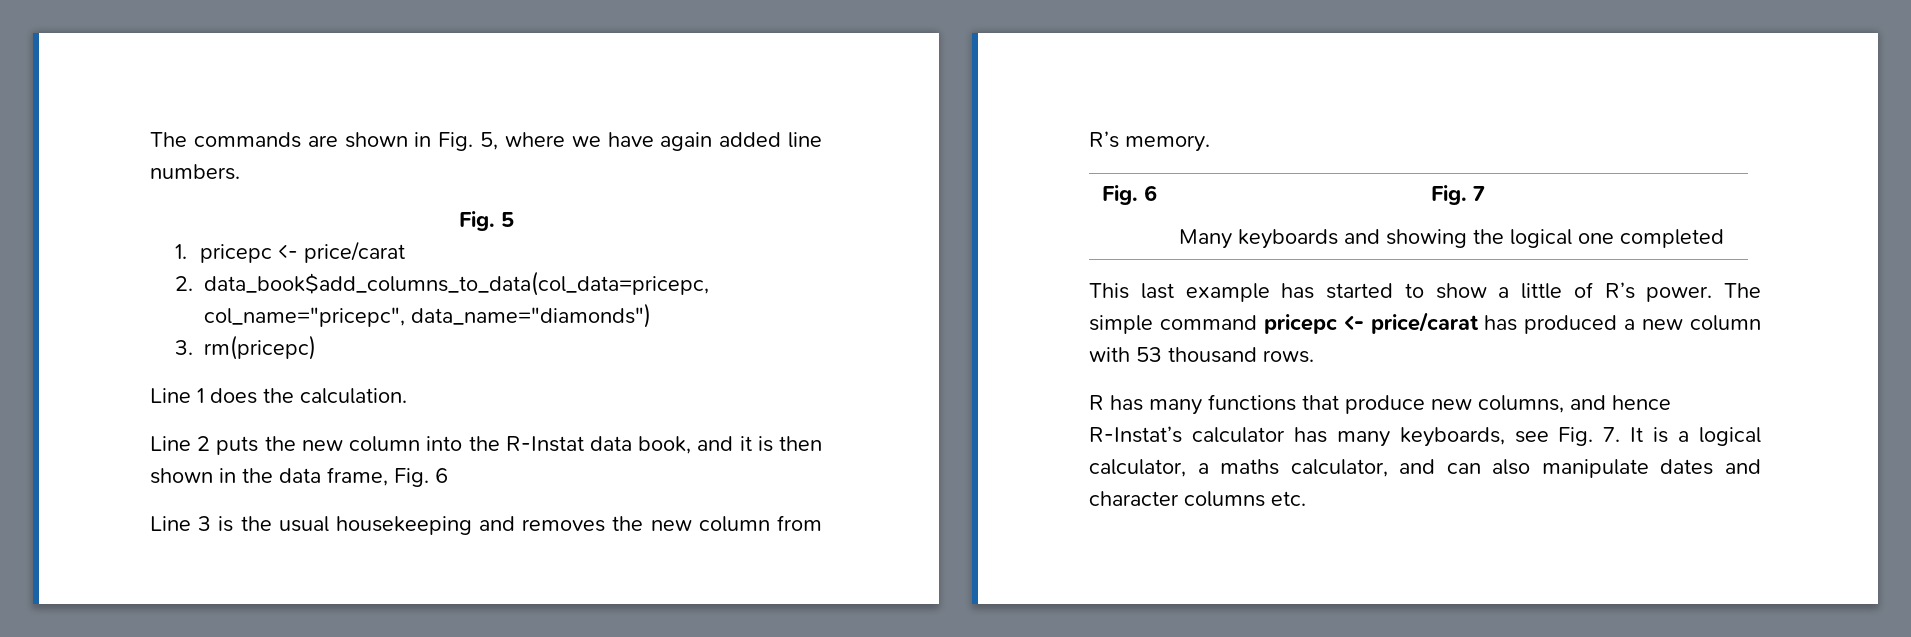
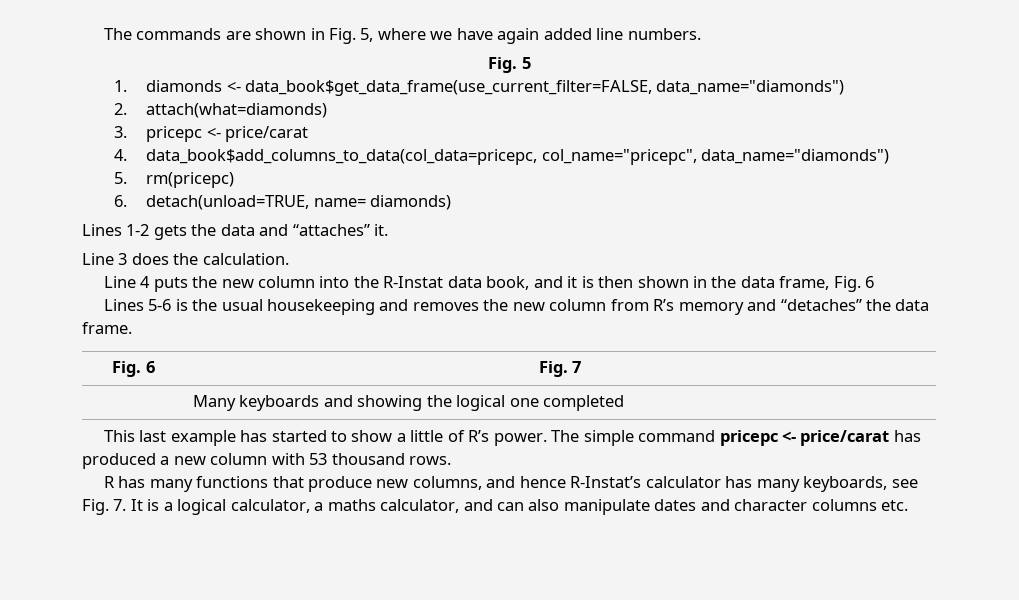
- 1. pricepc <- price/carat
+ 1. diamonds <- data_book$get_data_frame(use_current_filter=FALSE, data_name="diamonds")
+ 2. attach(what=diamonds)
+ 3. pricepc <- price/carat
- 2. data_book$add_columns_to_data(col_data=pricepc, col_name="pricepc", data_name="diamonds")
+ 4. data_book$add_columns_to_data(col_data=pricepc, col_name="pricepc", data_name="diamonds")
- 3. rm(pricepc)
+ 5. rm(pricepc)
- Line 1 does the calculation.
+ 6. detach(unload=TRUE, name= diamonds)
+ Lines 1-2 gets the data and “attaches” it.
+ Line 3 does the calculation.
- Line 2 puts the new column into the R-Instat data book, and it is then shown in the data frame, Fig. 6
+ Line 4 puts the new column into the R-Instat data book, and it is then shown in the data frame, Fig. 6
- Line 3 is the usual housekeeping and removes the new column from R’s memory.
+ Lines 5-6 is the usual housekeeping and removes the new column from R’s memory and “detaches” the data frame.

